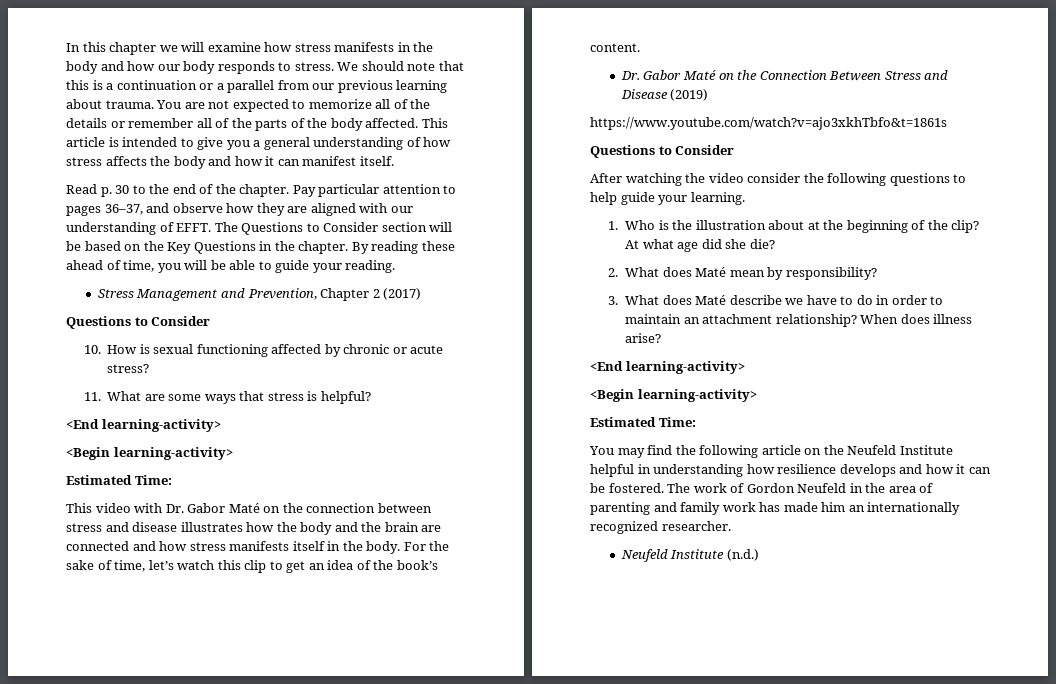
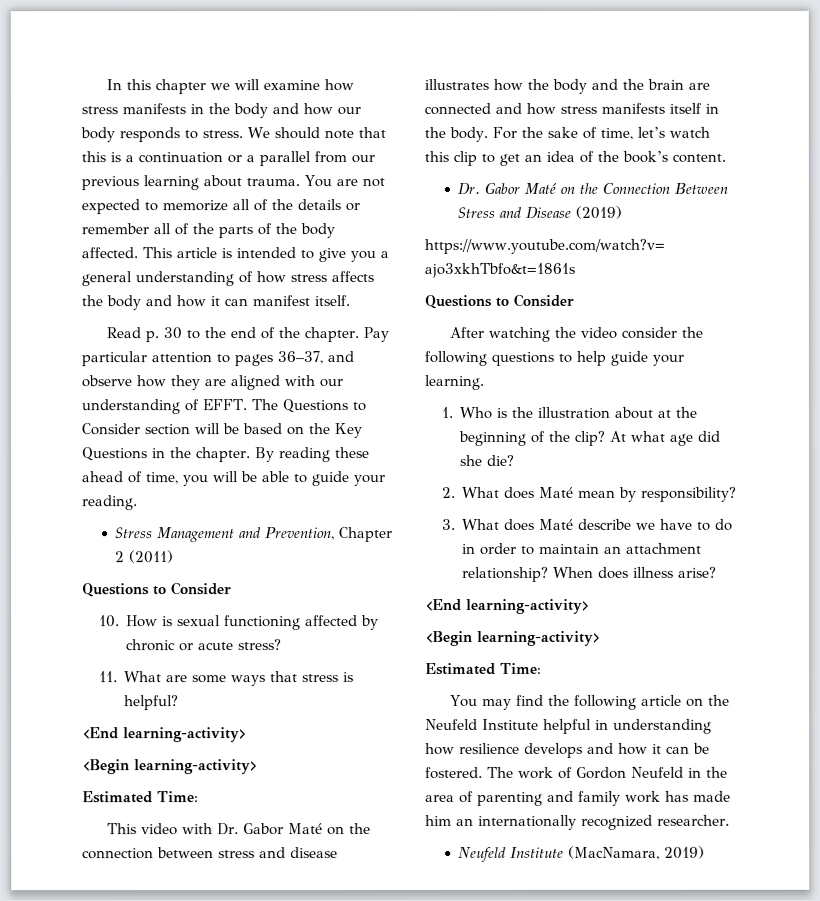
- Stress Management and Prevention, Chapter 2 (2017)
+ Stress Management and Prevention, Chapter 2 (2011)
- Neufeld Institute (n.d.)
+ Neufeld Institute (MacNamara, 2019)

